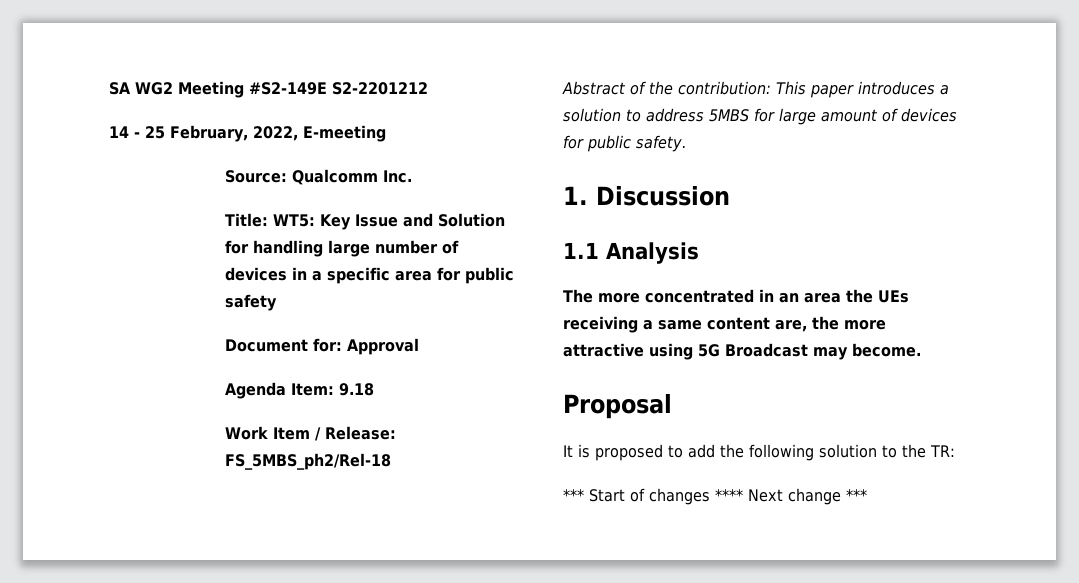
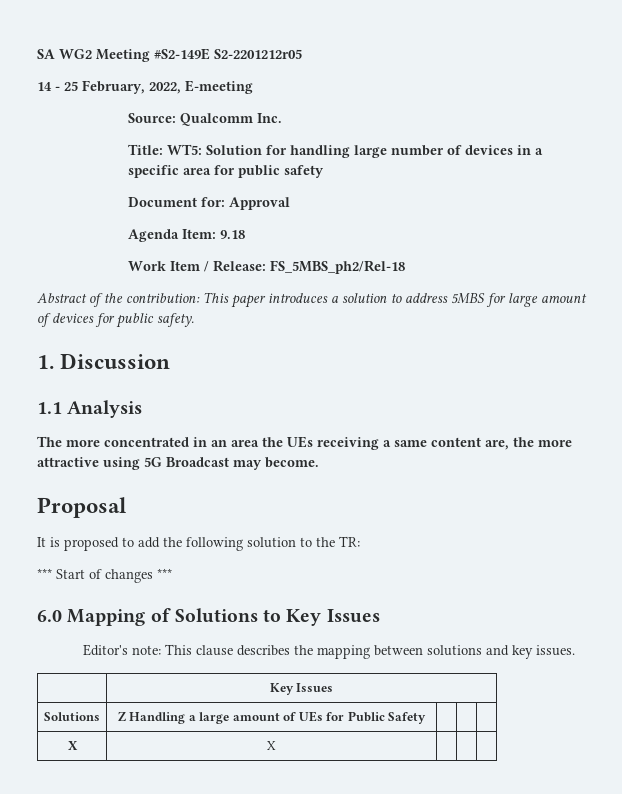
- SA WG2 Meeting #S2-149E S2-2201212
+ SA WG2 Meeting #S2-149E S2-2201212r05
- Title: WT5: Key Issue and Solution for handling large number of devices in a specific area for public safety
+ Title: WT5: Solution for handling large number of devices in a specific area for public safety
- *** Start of changes **** Next change ***
+ *** Start of changes ***
+ 6.0 Mapping of Solutions to Key Issues
+ Editor's note: This clause describes the mapping between solutions and key issues.
+ | Key Issues
+ Solutions | Z Handling a large amount of UEs for Public Safety | | |
+ X | X | | |

